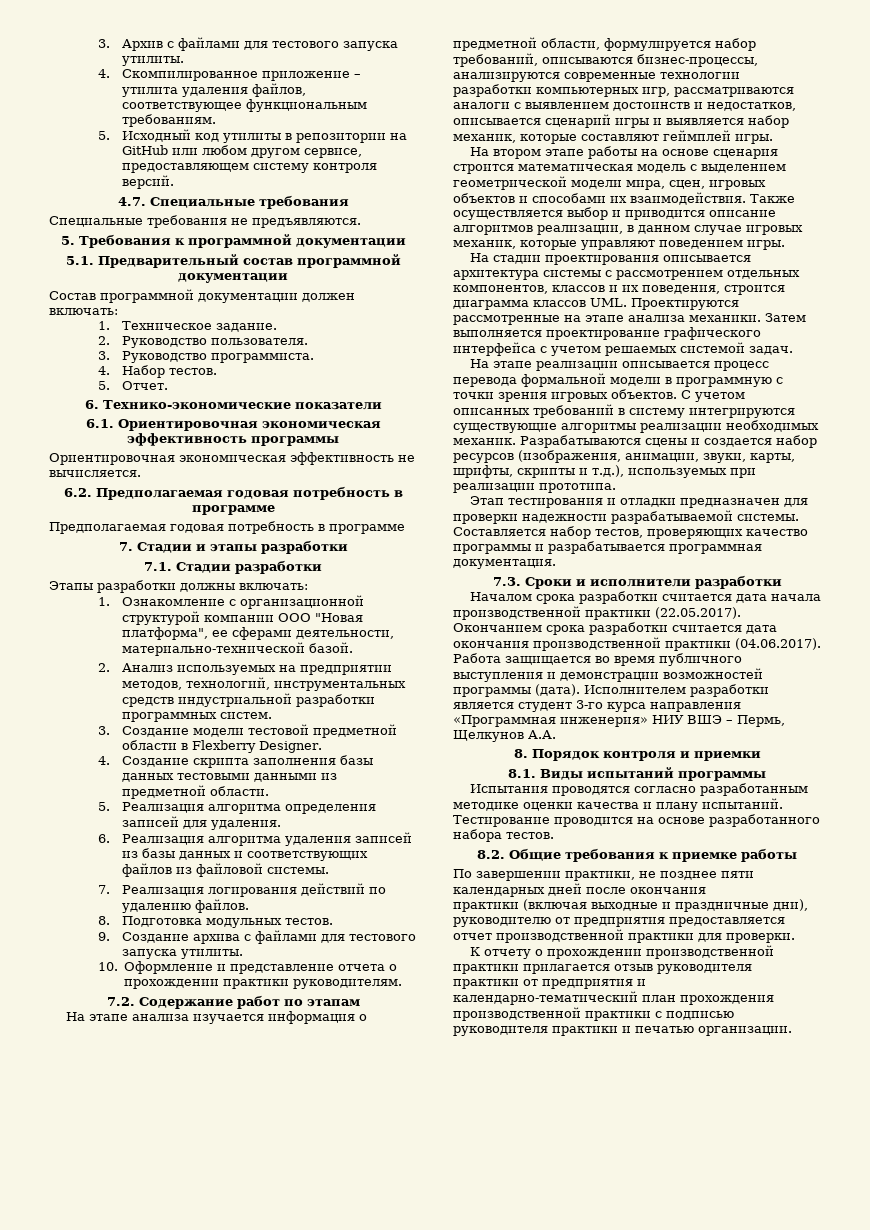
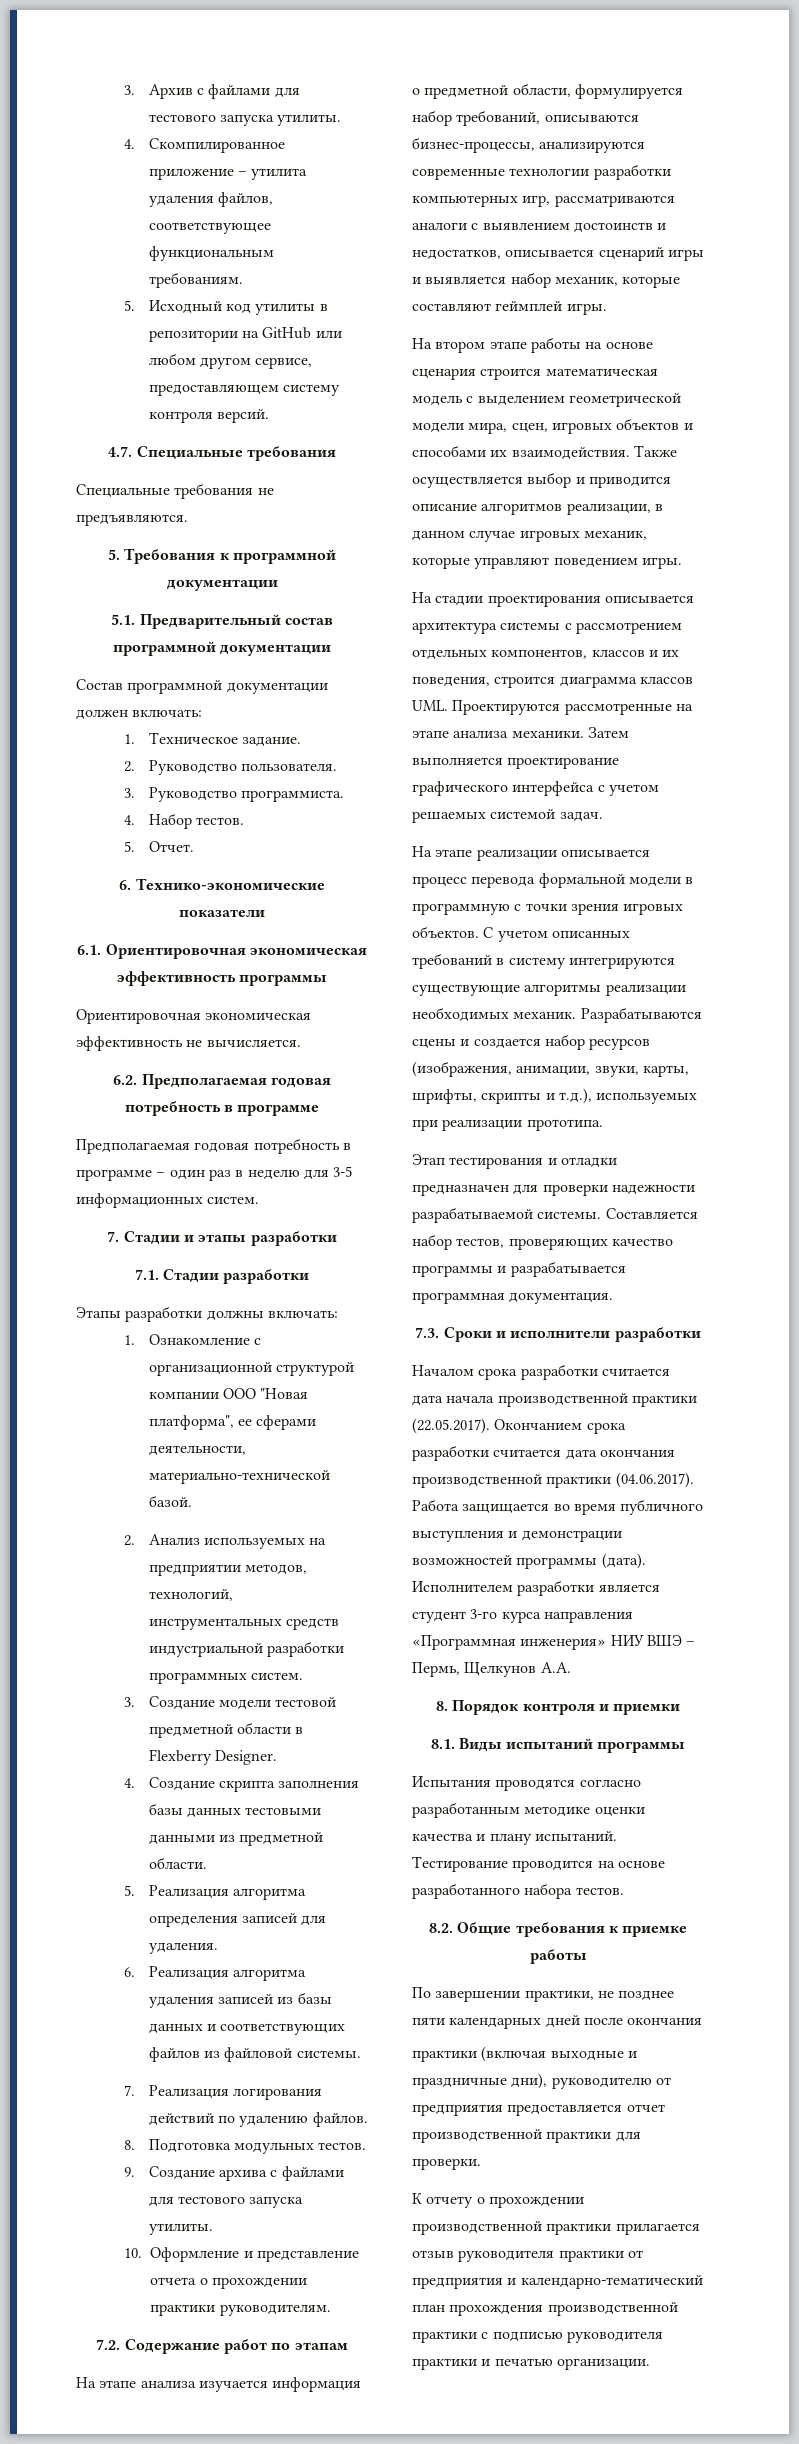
  6.2. Предполагаемая годовая потребность в программе
- Предполагаемая годовая потребность в программе
+ Предполагаемая годовая потребность в программе – один раз в неделю для 3-5 информационных систем.

